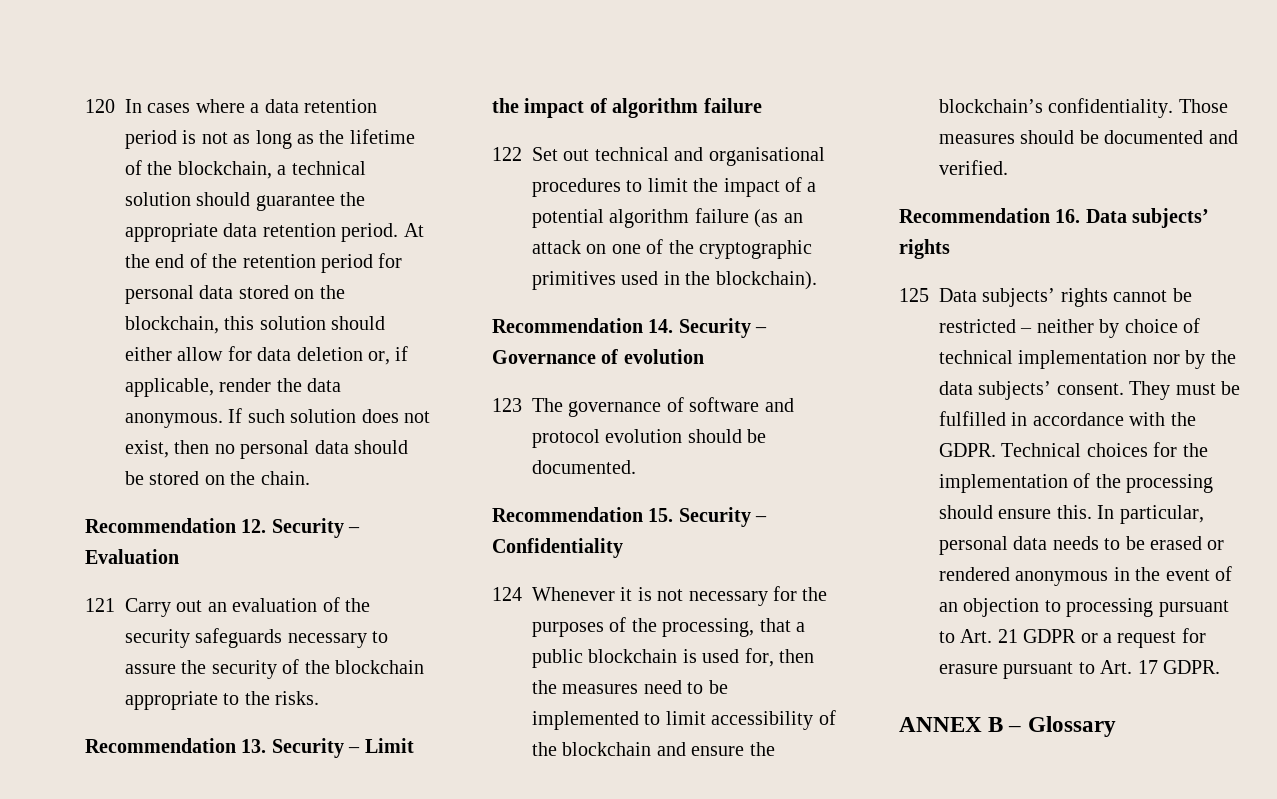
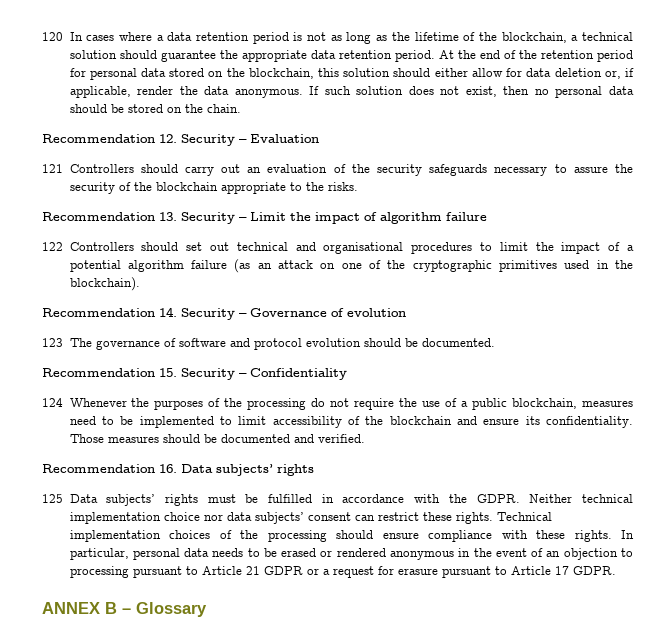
- 121 Carry out an evaluation of the security safeguards necessary to assure the security of the blockchain appropriate to the risks.
+ 121 Controllers should carry out an evaluation of the security safeguards necessary to assure the security of the blockchain appropriate to the risks.
- 122 Set out technical and organisational procedures to limit the impact of a potential algorithm failure (as an attack on one of the cryptographic primitives used in the blockchain).
+ 122 Controllers should set out technical and organisational procedures to limit the impact of a potential algorithm failure (as an attack on one of the cryptographic primitives used in the blockchain).
- 124 Whenever it is not necessary for the purposes of the processing, that a public blockchain is used for, then the measures need to be implemented to limit accessibility of the blockchain and ensure the blockchain’s confidentiality.
+ 124 Whenever the purposes of the processing do not require the use of a public blockchain, measures need to be implemented to limit accessibility of the blockchain and ensure its confidentiality.
- 125 Data subjects’ rights cannot be restricted – neither by choice of technical implementation nor by the data subjects’ consent. They must be fulfilled in accordance with the GDPR.
+ 125 Data subjects’ rights must be fulfilled in accordance with the GDPR.
- Technical choices for the implementation of the processing should ensure this.
+ Neither technical implementation choice nor data subjects’ consent can restrict these rights. Technical implementation choices of the processing should ensure compliance with these rights.
- In particular, personal data needs to be erased or rendered anonymous in the event of an objection to processing pursuant to Art. 21 GDPR or a request for erasure pursuant to Art. 17 GDPR.
+ In particular, personal data needs to be erased or rendered anonymous in the event of an objection to processing pursuant to Article 21 GDPR or a request for erasure pursuant to Article 17 GDPR.

